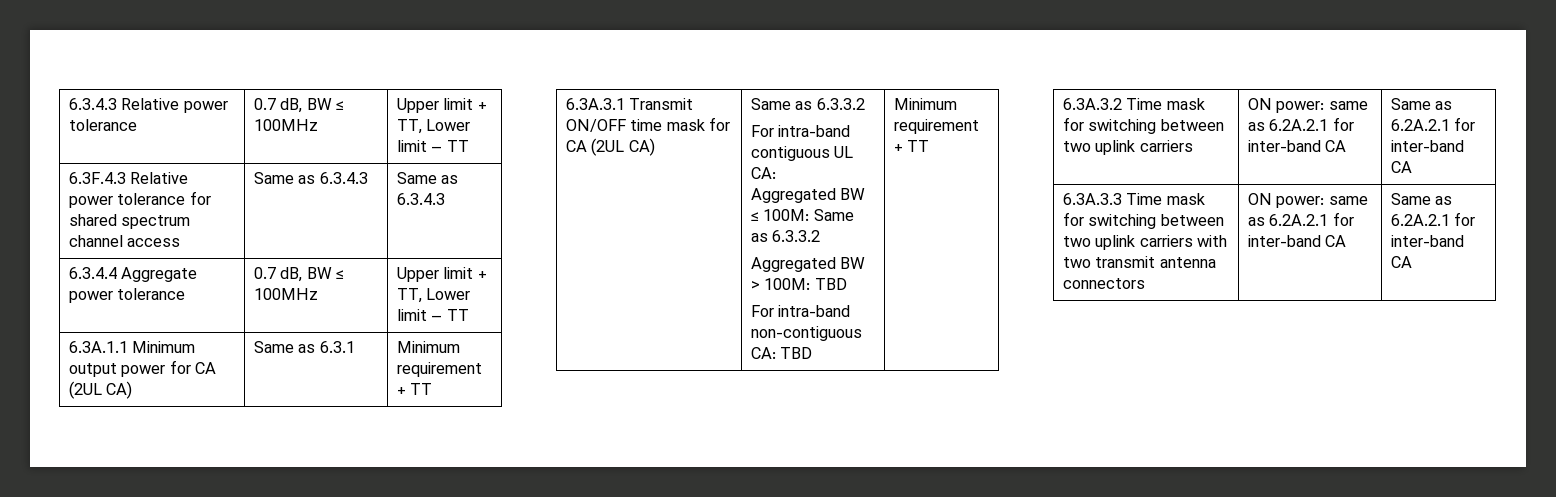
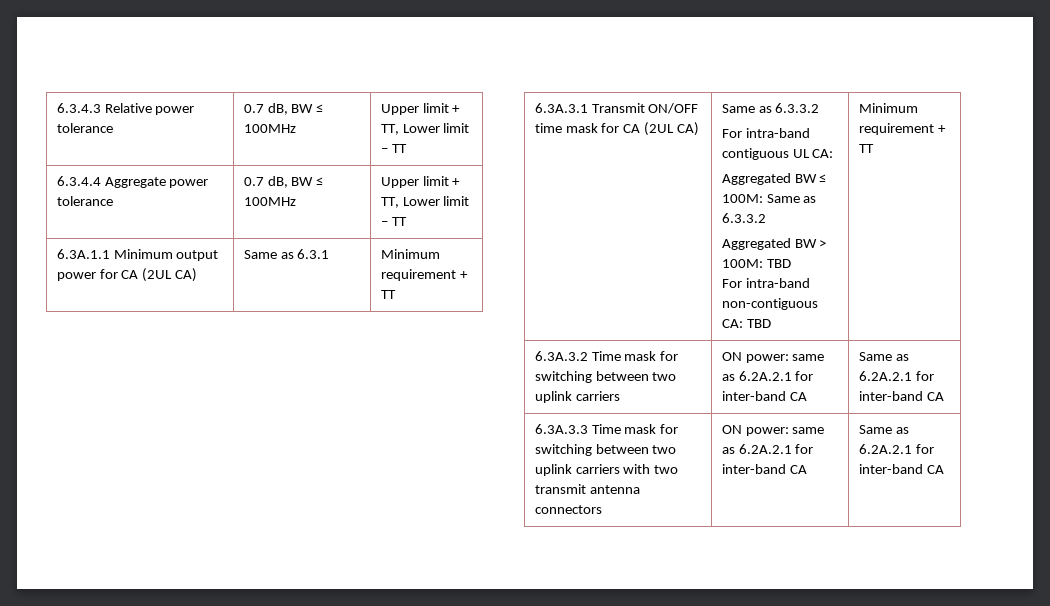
- 6.3F.4.3 Relative power tolerance for shared spectrum channel access | Same as 6.3.4.3 | Same as 6.3.4.3

